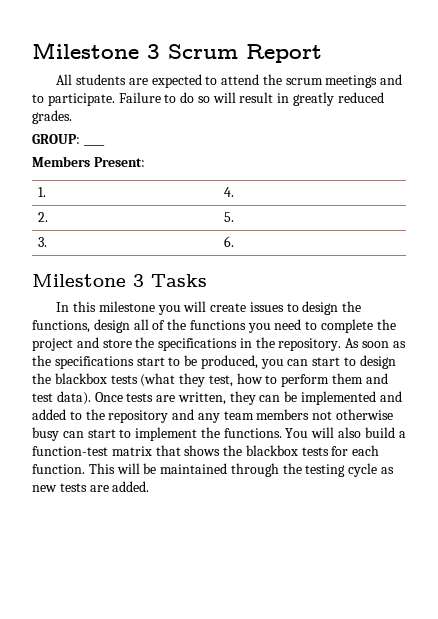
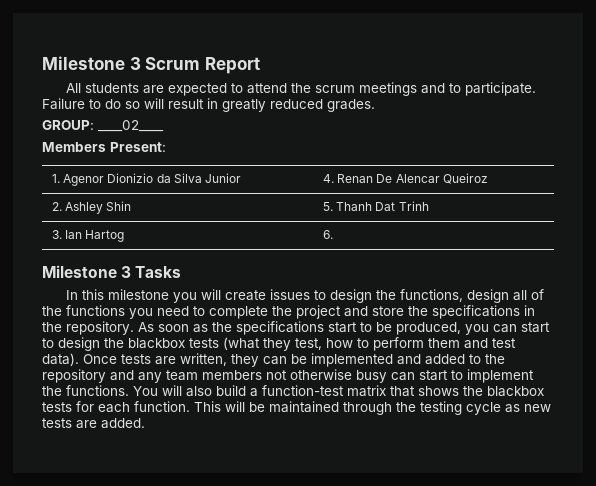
- GROUP: ____
+ GROUP: ____02____
- 1. | 4.
+ 1. Agenor Dionizio da Silva Junior | 4. Renan De Alencar Queiroz
- 2. | 5.
+ 2. Ashley Shin | 5. Thanh Dat Trinh
- 3. | 6.
+ 3. Ian Hartog | 6.

